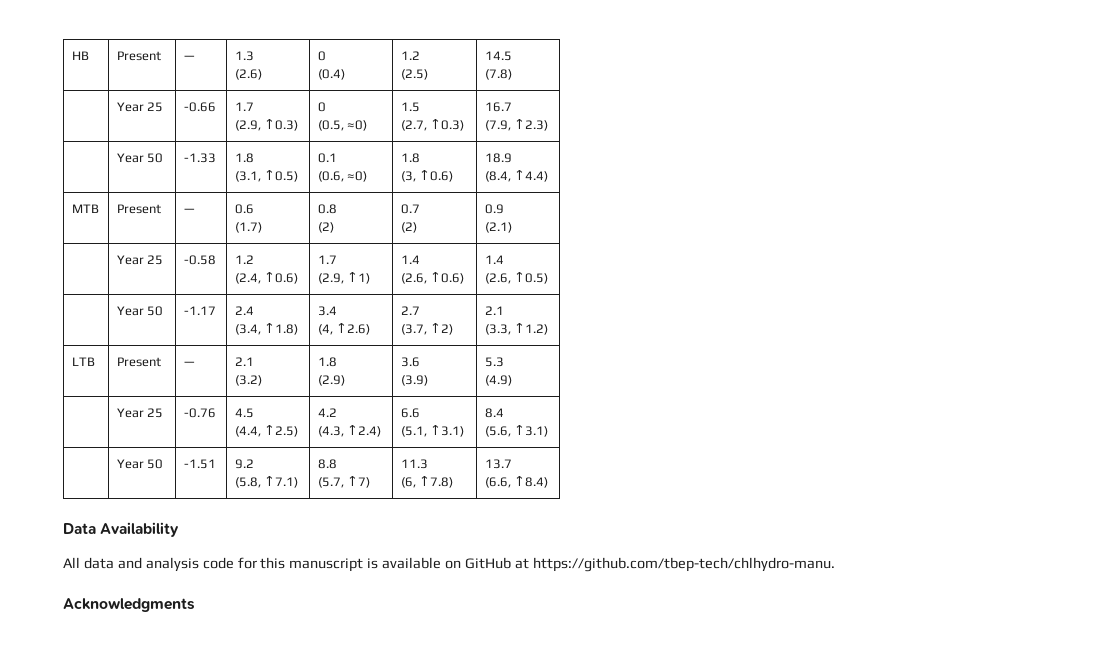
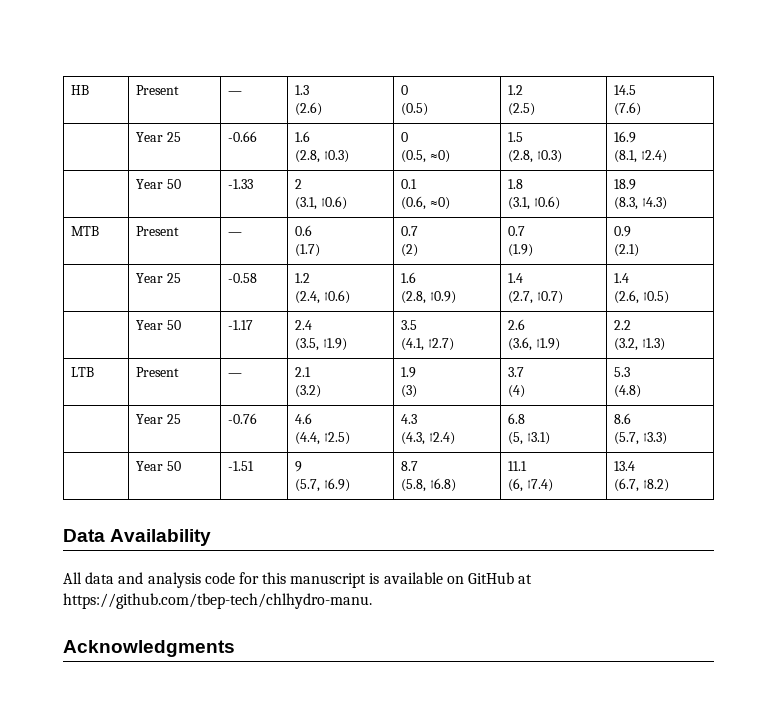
  HB | Present | — | 1.3
  (2.6) | 0
- (0.4) | 1.2
+ (0.5) | 1.2
  (2.5) | 14.5
- (7.8)
+ (7.6)
- | Year 25 | -0.66 | 1.7
- (2.9, ↑0.3) | 0
+ | Year 25 | -0.66 | 1.6
+ (2.8, ↑0.3) | 0
  (0.5, ≈0) | 1.5
- (2.7, ↑0.3) | 16.7
- (7.9, ↑2.3)
+ (2.8, ↑0.3) | 16.9
+ (8.1, ↑2.4)
- | Year 50 | -1.33 | 1.8
- (3.1, ↑0.5) | 0.1
+ | Year 50 | -1.33 | 2
+ (3.1, ↑0.6) | 0.1
  (0.6, ≈0) | 1.8
- (3, ↑0.6) | 18.9
- (8.4, ↑4.4)
+ (3.1, ↑0.6) | 18.9
+ (8.3, ↑4.3)
  MTB | Present | — | 0.6
- (1.7) | 0.8
+ (1.7) | 0.7
  (2) | 0.7
- (2) | 0.9
+ (1.9) | 0.9
  | Year 25 | -0.58 | 1.2
- (2.4, ↑0.6) | 1.7
- (2.9, ↑1) | 1.4
- (2.6, ↑0.6) | 1.4
+ (2.4, ↑0.6) | 1.6
+ (2.8, ↑0.9) | 1.4
+ (2.7, ↑0.7) | 1.4
  | Year 50 | -1.17 | 2.4
- (3.4, ↑1.8) | 3.4
- (4, ↑2.6) | 2.7
- (3.7, ↑2) | 2.1
- (3.3, ↑1.2)
+ (3.5, ↑1.9) | 3.5
+ (4.1, ↑2.7) | 2.6
+ (3.6, ↑1.9) | 2.2
+ (3.2, ↑1.3)
  LTB | Present | — | 2.1
- (3.2) | 1.8
- (2.9) | 3.6
- (3.9) | 5.3
- (4.9)
+ (3.2) | 1.9
+ (3) | 3.7
+ (4) | 5.3
+ (4.8)
- | Year 25 | -0.76 | 4.5
- (4.4, ↑2.5) | 4.2
- (4.3, ↑2.4) | 6.6
- (5.1, ↑3.1) | 8.4
- (5.6, ↑3.1)
+ | Year 25 | -0.76 | 4.6
+ (4.4, ↑2.5) | 4.3
+ (4.3, ↑2.4) | 6.8
+ (5, ↑3.1) | 8.6
+ (5.7, ↑3.3)
- | Year 50 | -1.51 | 9.2
- (5.8, ↑7.1) | 8.8
- (5.7, ↑7) | 11.3
- (6, ↑7.8) | 13.7
- (6.6, ↑8.4)
+ | Year 50 | -1.51 | 9
+ (5.7, ↑6.9) | 8.7
+ (5.8, ↑6.8) | 11.1
+ (6, ↑7.4) | 13.4
+ (6.7, ↑8.2)

